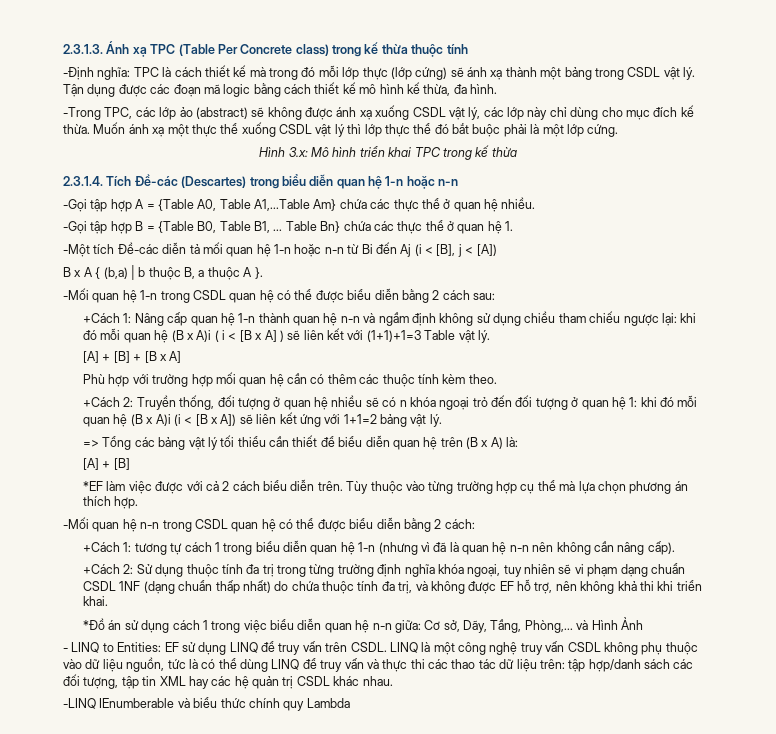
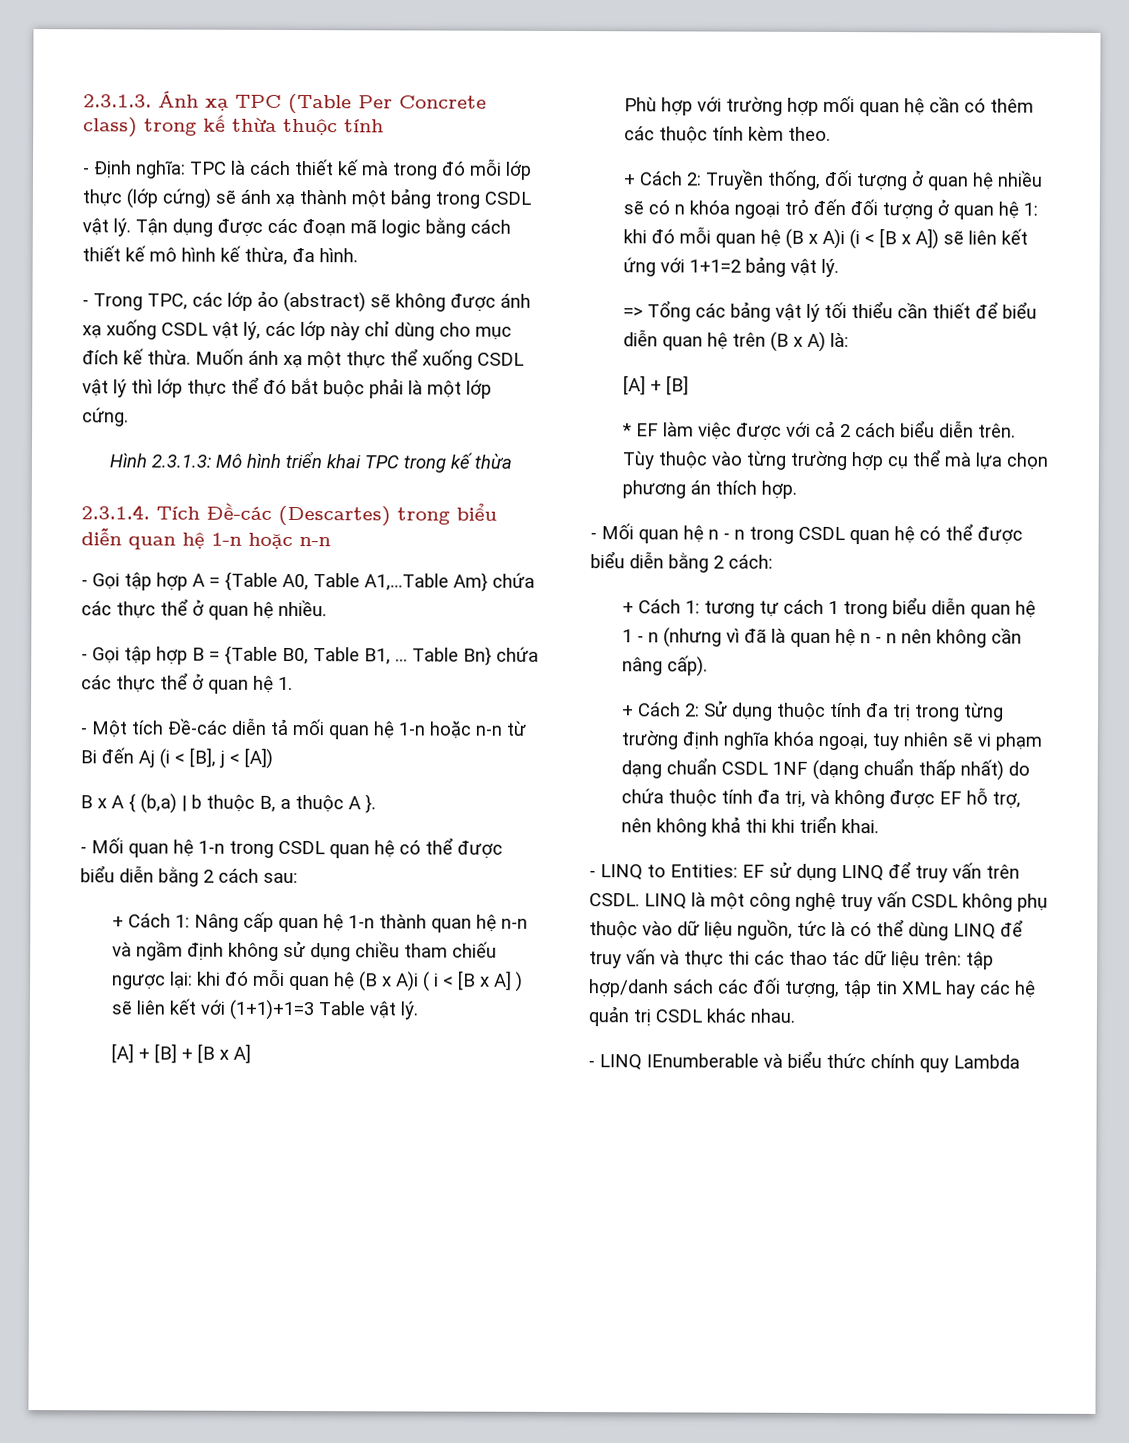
- -Định nghĩa: TPC là cách thiết kế mà trong đó mỗi lớp thực (lớp cứng) sẽ ánh xạ thành một bảng trong CSDL vật lý.
+ - Định nghĩa: TPC là cách thiết kế mà trong đó mỗi lớp thực (lớp cứng) sẽ ánh xạ thành một bảng trong CSDL vật lý.
- -Trong TPC, các lớp ảo (abstract) sẽ không được ánh xạ xuống CSDL vật lý, các lớp này chỉ dùng cho mục đích kế thừa.
+ - Trong TPC, các lớp ảo (abstract) sẽ không được ánh xạ xuống CSDL vật lý, các lớp này chỉ dùng cho mục đích kế thừa.
- Hình 3.x: Mô hình triển khai TPC trong kế thừa
+ Hình 2.3.1.3: Mô hình triển khai TPC trong kế thừa
- -Gọi tập hợp A = {Table A0, Table A1,...Table Am} chứa các thực thể ở quan hệ nhiều.
+ - Gọi tập hợp A = {Table A0, Table A1,...Table Am} chứa các thực thể ở quan hệ nhiều.
- -Gọi tập hợp B = {Table B0, Table B1, ...
+ - Gọi tập hợp B = {Table B0, Table B1, ...
- -Một tích Đề-các diễn tả mối quan hệ 1-n hoặc n-n từ Bi đến Aj (i < [B], j < [A])
+ - Một tích Đề-các diễn tả mối quan hệ 1-n hoặc n-n từ Bi đến Aj (i < [B], j < [A])
- -Mối quan hệ 1-n trong CSDL quan hệ có thể được biểu diễn bằng 2 cách sau:
+ - Mối quan hệ 1-n trong CSDL quan hệ có thể được biểu diễn bằng 2 cách sau:
- +Cách 1: Nâng cấp quan hệ 1-n thành quan hệ n-n và ngầm định không sử dụng chiều tham chiếu ngược lại: khi đó mỗi quan hệ (B x A)i ( i < [B x A] ) sẽ liên kết với (1+1)+1=3 Table vật lý.
+ + Cách 1: Nâng cấp quan hệ 1-n thành quan hệ n-n và ngầm định không sử dụng chiều tham chiếu ngược lại: khi đó mỗi quan hệ (B x A)i ( i < [B x A] ) sẽ liên kết với (1+1)+1=3 Table vật lý.
- +Cách 2: Truyền thống, đối tượng ở quan hệ nhiều sẽ có n khóa ngoại trỏ đến đối tượng ở quan hệ 1: khi đó mỗi quan hệ (B x A)i (i < [B x A]) sẽ liên kết ứng với 1+1=2 bảng vật lý.
+ + Cách 2: Truyền thống, đối tượng ở quan hệ nhiều sẽ có n khóa ngoại trỏ đến đối tượng ở quan hệ 1: khi đó mỗi quan hệ (B x A)i (i < [B x A]) sẽ liên kết ứng với 1+1=2 bảng vật lý.
- *EF làm việc được với cả 2 cách biểu diễn trên.
+ * EF làm việc được với cả 2 cách biểu diễn trên.
- -Mối quan hệ n-n trong CSDL quan hệ có thể được biểu diễn bằng 2 cách:
+ - Mối quan hệ n - n trong CSDL quan hệ có thể được biểu diễn bằng 2 cách:
- +Cách 1: tương tự cách 1 trong biểu diễn quan hệ 1-n (nhưng vì đã là quan hệ n-n nên không cần nâng cấp).
+ + Cách 1: tương tự cách 1 trong biểu diễn quan hệ 1 - n (nhưng vì đã là quan hệ n - n nên không cần nâng cấp).
- +Cách 2: Sử dụng thuộc tính đa trị trong từng trường định nghĩa khóa ngoại, tuy nhiên sẽ vi phạm dạng chuẩn CSDL 1NF (dạng chuẩn thấp nhất) do chứa thuộc tính đa trị, và không được EF hỗ trợ, nên không khả thi khi triển khai.
+ + Cách 2: Sử dụng thuộc tính đa trị trong từng trường định nghĩa khóa ngoại, tuy nhiên sẽ vi phạm dạng chuẩn CSDL 1NF (dạng chuẩn thấp nhất) do chứa thuộc tính đa trị, và không được EF hỗ trợ, nên không khả thi khi triển khai.
- *Đồ án sử dụng cách 1 trong việc biểu diễn quan hệ n-n giữa: Cơ sở, Dãy, Tầng, Phòng,... và Hình Ảnh
- -LINQ IEnumberable và biểu thức chính quy Lambda
+ - LINQ IEnumberable và biểu thức chính quy Lambda

